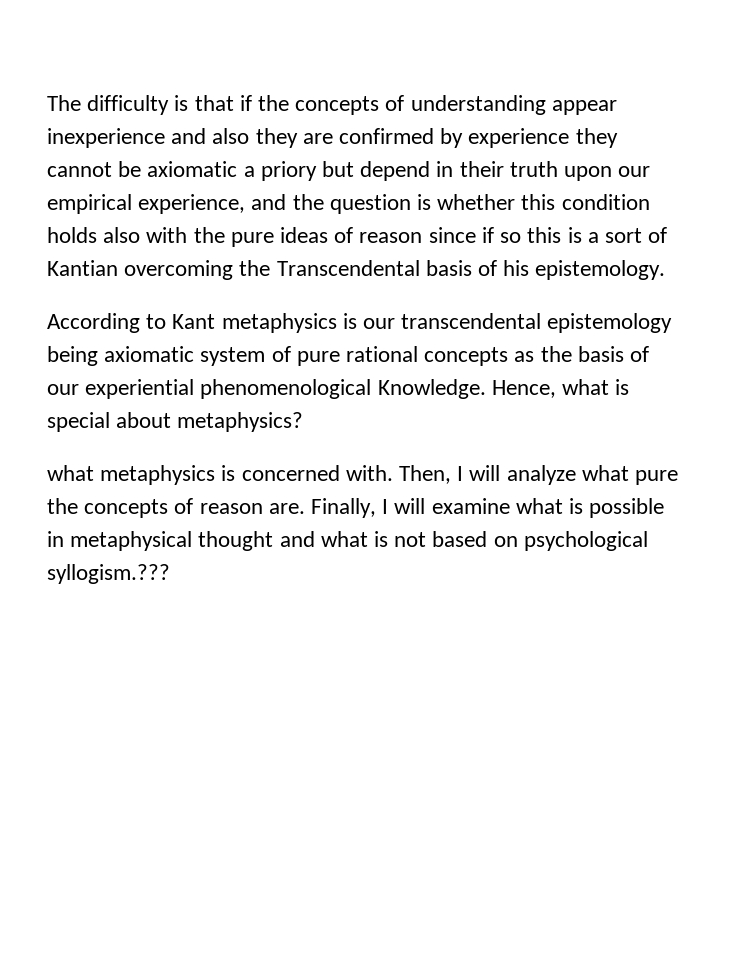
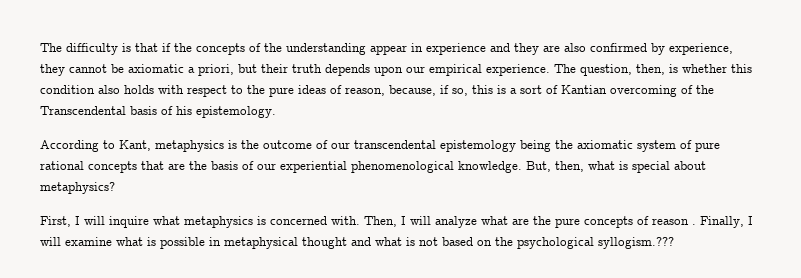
- The difficulty is that if the concepts of understanding appear inexperience and also they are confirmed by experience they cannot be axiomatic a priory but depend in their truth upon our empirical experience, and the question is whether this condition holds also with the pure ideas of reason since if so this is a sort of Kantian overcoming the Transcendental basis of his epistemology.
+ The difficulty is that if the concepts of the understanding appear in experience and they are also confirmed by experience, they cannot be axiomatic a priori, but their truth depends upon our empirical experience. The question, then, is whether this condition also holds with respect to the pure ideas of reason, because, if so, this is a sort of Kantian overcoming of the Transcendental basis of his epistemology.
- According to Kant metaphysics is our transcendental epistemology being axiomatic system of pure rational concepts as the basis of our experiential phenomenological Knowledge. Hence, what is special about metaphysics?
+ According to Kant, metaphysics is the outcome of our transcendental epistemology being the axiomatic system of pure rational concepts that are the basis of our experiential phenomenological knowledge. But, then, what is special about metaphysics?
- what metaphysics is concerned with.
+ First, I will inquire what metaphysics is concerned with.
- Then, I will analyze what pure the concepts of reason are.
+ Then, I will analyze what are the pure concepts of reason .
- Finally, I will examine what is possible in metaphysical thought and what is not based on psychological syllogism.???
+ Finally, I will examine what is possible in metaphysical thought and what is not based on the psychological syllogism.???

